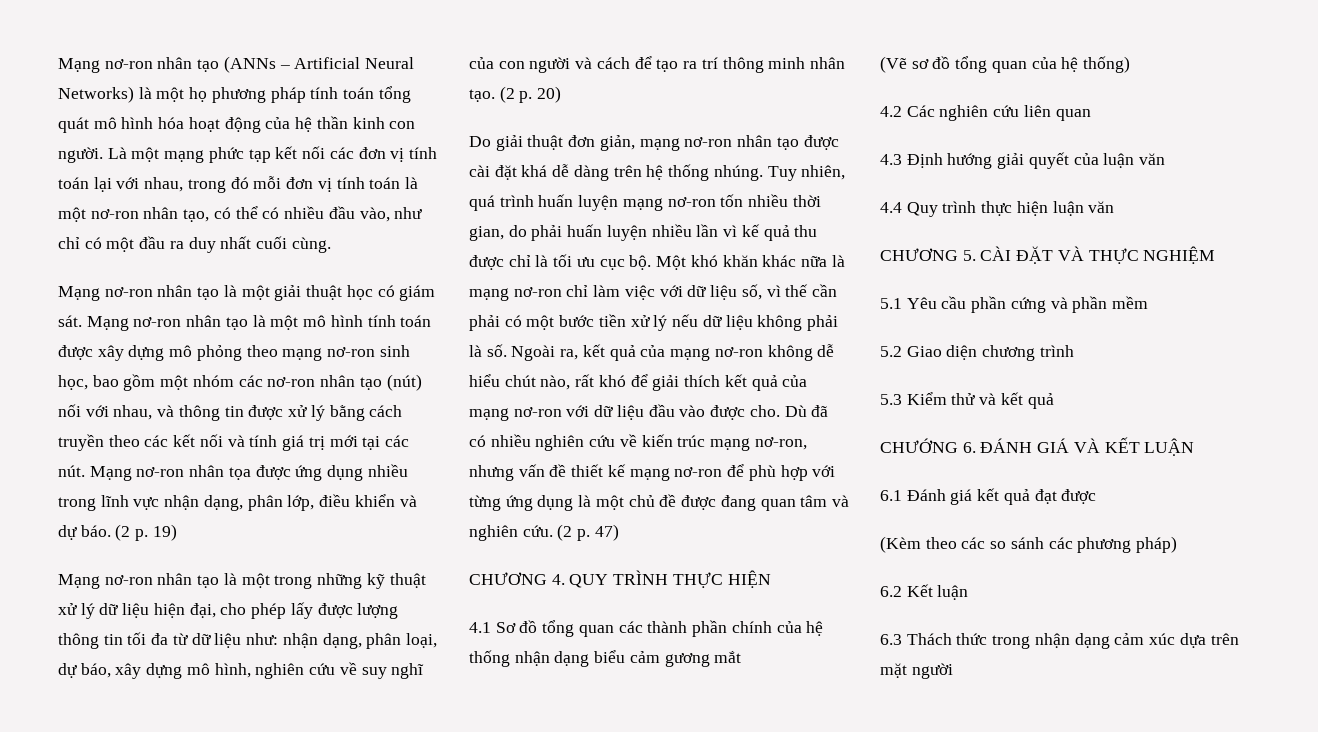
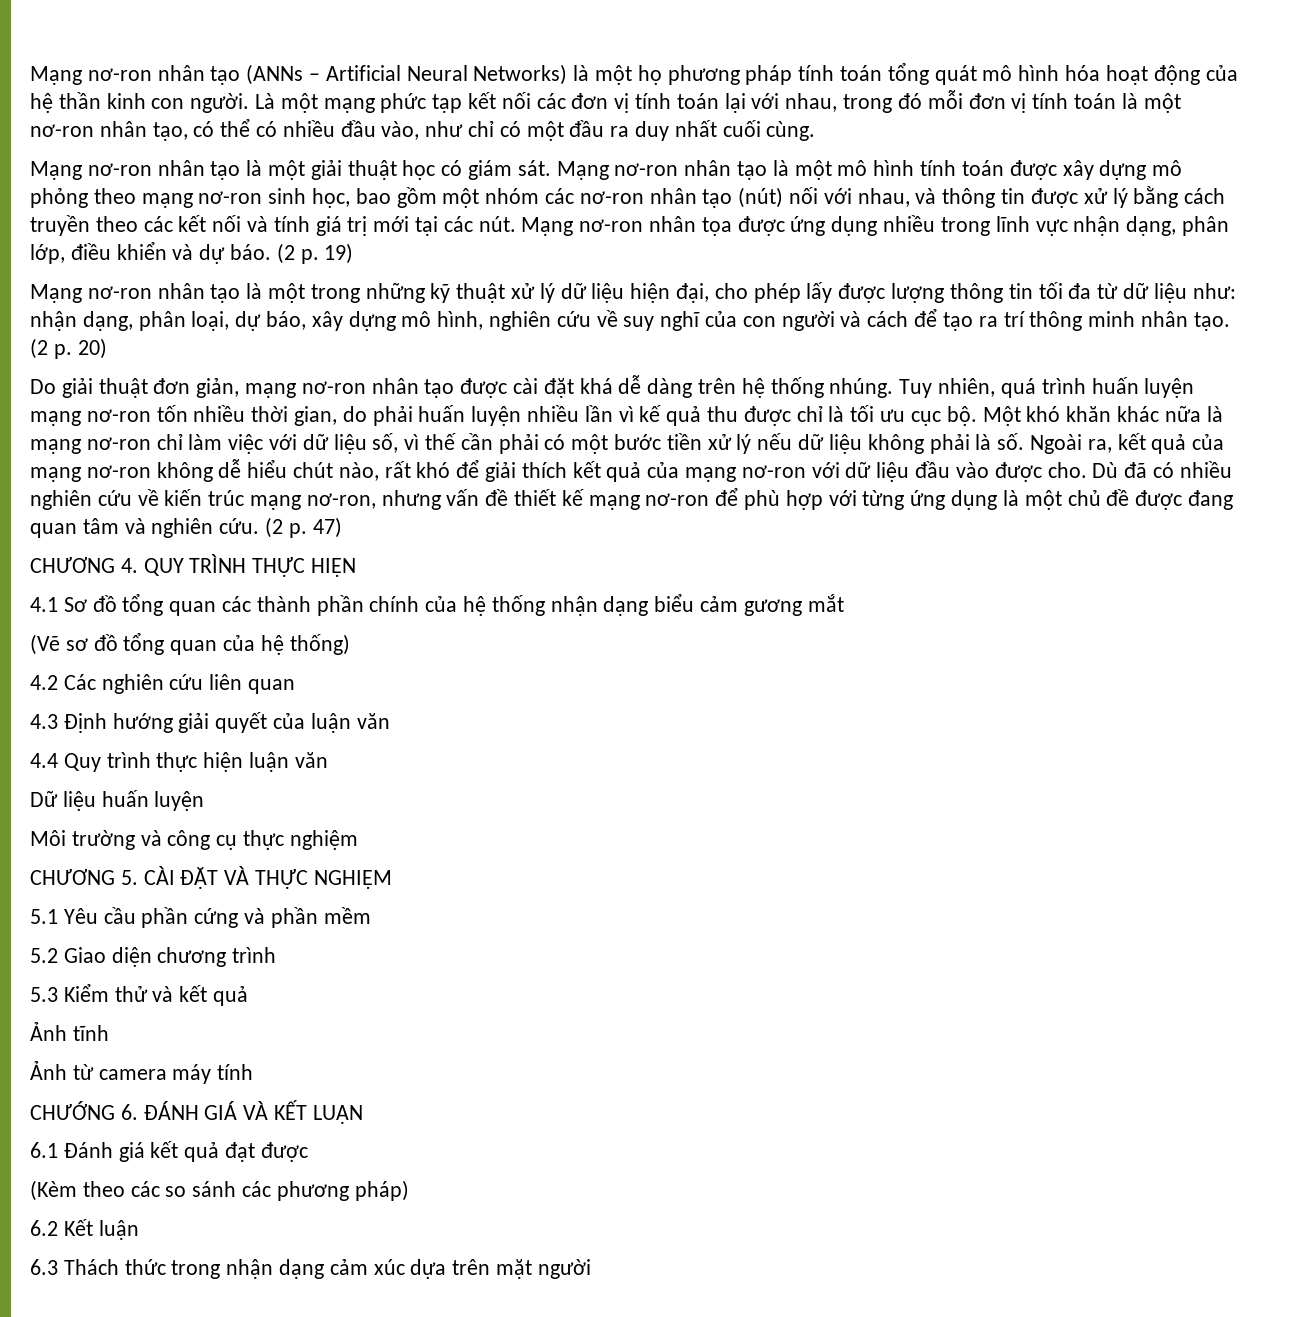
+ Dữ liệu huấn luyện
+ Môi trường và công cụ thực nghiệm
+ Ảnh tĩnh
+ Ảnh từ camera máy tính

